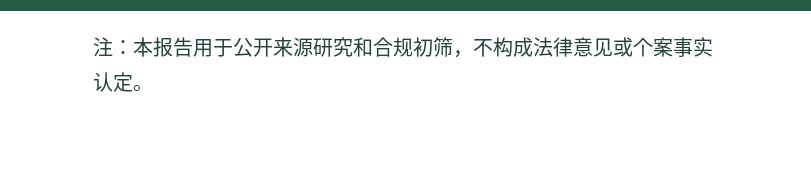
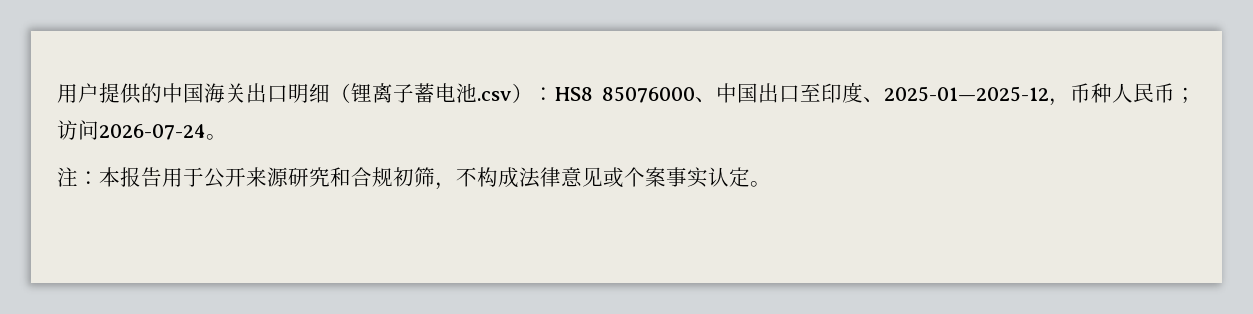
+ 用户提供的中国海关出口明细（锂离子蓄电池.csv）：HS8 85076000、中国出口至印度、2025-01—2025-12，币种人民币；访问2026-07-24。

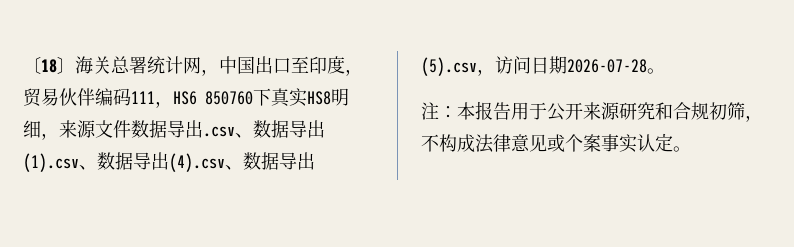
- 用户提供的中国海关出口明细（锂离子蓄电池.csv）：HS8 85076000、中国出口至印度、2025-01—2025-12，币种人民币；访问2026-07-24。
+ 〔18〕海关总署统计网，中国出口至印度，贸易伙伴编码111，HS6 850760下真实HS8明细，来源文件数据导出.csv、数据导出(1).csv、数据导出(4).csv、数据导出(5).csv，访问日期2026-07-28。

